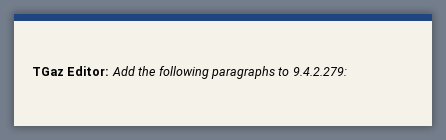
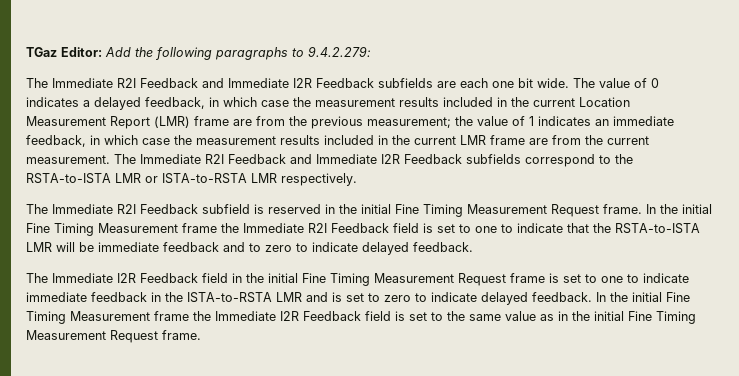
+ The Immediate R2I Feedback and Immediate I2R Feedback subfields are each one bit wide. The value of 0 indicates a delayed feedback, in which case the measurement results included in the current Location Measurement Report (LMR) frame are from the previous measurement; the value of 1 indicates an immediate feedback, in which case the measurement results included in the current LMR frame are from the current measurement. The Immediate R2I Feedback and Immediate I2R Feedback subfields correspond to the RSTA-to-ISTA LMR or ISTA-to-RSTA LMR respectively.
+ The Immediate R2I Feedback subfield is reserved in the initial Fine Timing Measurement Request frame. In the initial Fine Timing Measurement frame the Immediate R2I Feedback field is set to one to indicate that the RSTA-to-ISTA LMR will be immediate feedback and to zero to indicate delayed feedback.
+ The Immediate I2R Feedback field in the initial Fine Timing Measurement Request frame is set to one to indicate immediate feedback in the ISTA-to-RSTA LMR and is set to zero to indicate delayed feedback. In the initial Fine Timing Measurement frame the Immediate I2R Feedback field is set to the same value as in the initial Fine Timing Measurement Request frame.

